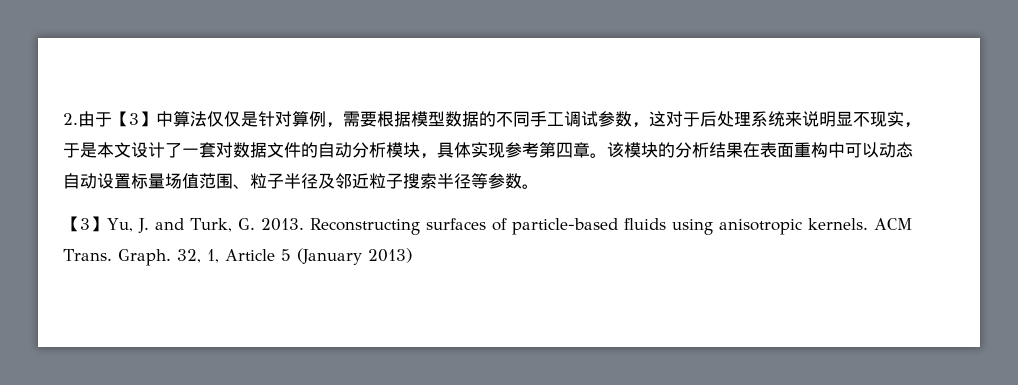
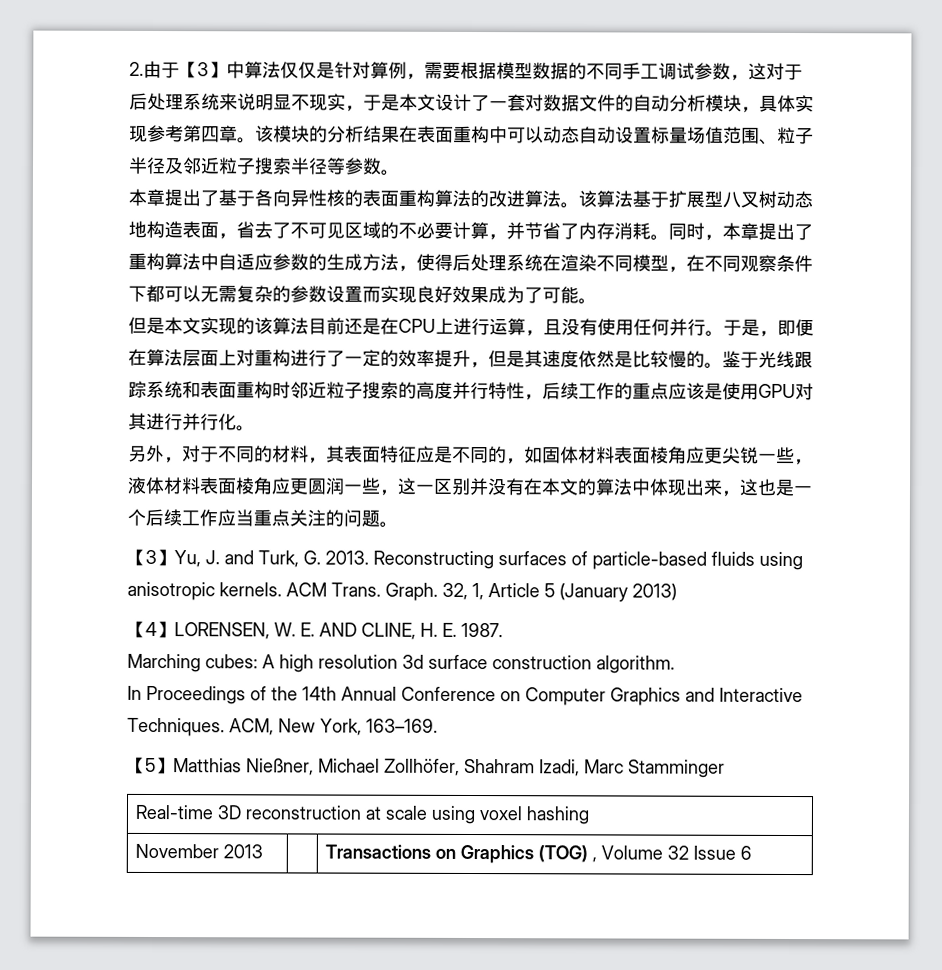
+ 本章提出了基于各向异性核的表面重构算法的改进算法。该算法基于扩展型八叉树动态地构造表面，省去了不可见区域的不必要计算，并节省了内存消耗。同时，本章提出了重构算法中自适应参数的生成方法，使得后处理系统在渲染不同模型，在不同观察条件下都可以无需复杂的参数设置而实现良好效果成为了可能。
+ 但是本文实现的该算法目前还是在CPU上进行运算，且没有使用任何并行。于是，即便在算法层面上对重构进行了一定的效率提升，但是其速度依然是比较慢的。鉴于光线跟踪系统和表面重构时邻近粒子搜索的高度并行特性，后续工作的重点应该是使用GPU对其进行并行化。
+ 另外，对于不同的材料，其表面特征应是不同的，如固体材料表面棱角应更尖锐一些，液体材料表面棱角应更圆润一些，这一区别并没有在本文的算法中体现出来，这也是一个后续工作应当重点关注的问题。
+ 【4】LORENSEN, W. E. AND CLINE, H. E. 1987.
+ Marching cubes: A high resolution 3d surface construction algorithm.
+ In Proceedings of the 14th Annual Conference on Computer Graphics and Interactive Techniques. ACM, New York, 163–169.
+ 【5】Matthias Nießner, Michael Zollhöfer, Shahram Izadi, Marc Stamminger
+ Real-time 3D reconstruction at scale using voxel hashing
+ November 2013 | | Transactions on Graphics (TOG) , Volume 32 Issue 6

